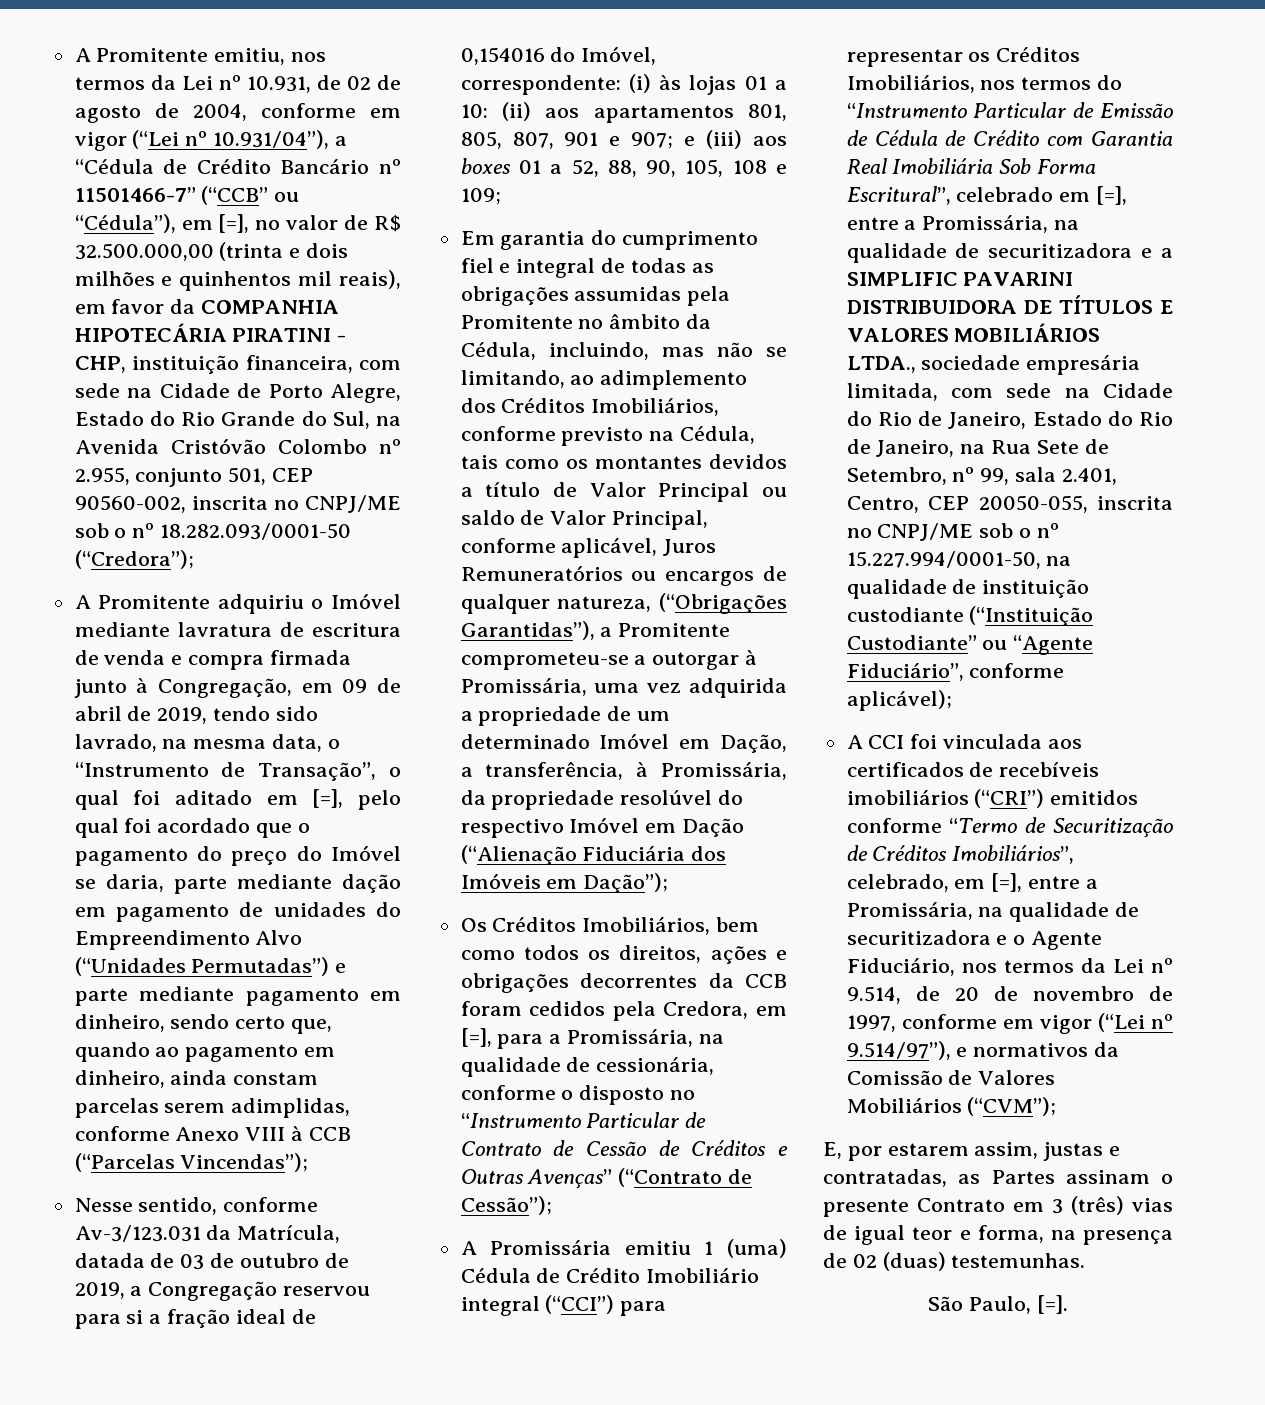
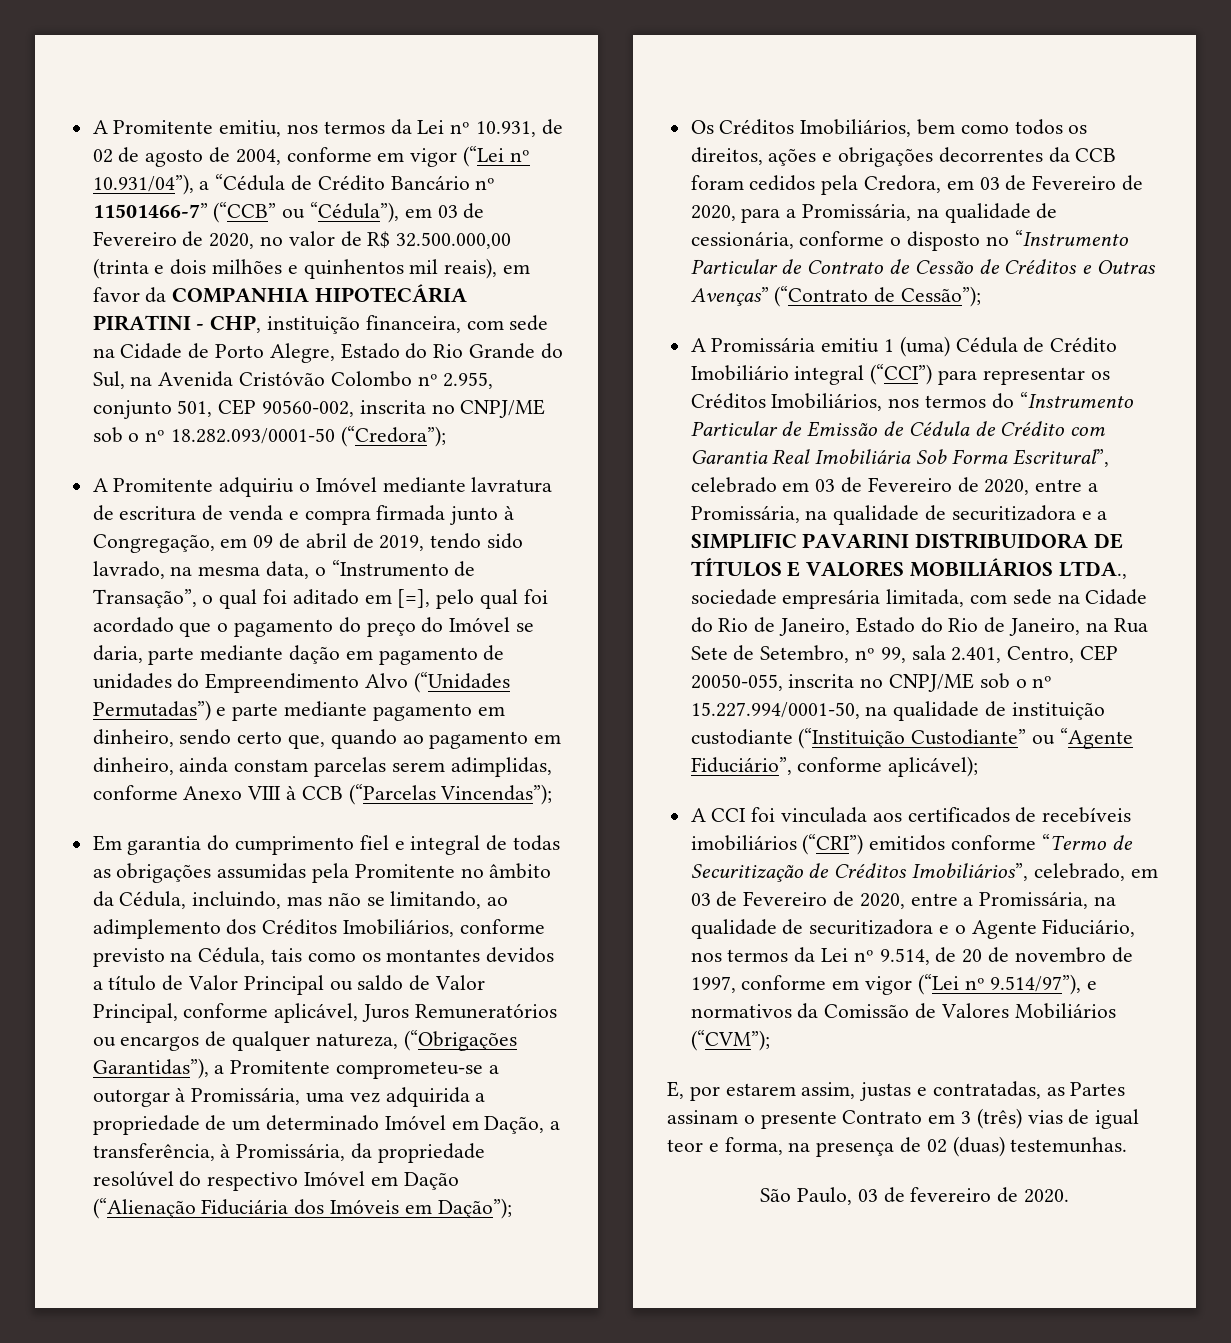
- A Promitente emitiu, nos termos da Lei nº 10.931, de 02 de agosto de 2004, conforme em vigor (“Lei nº 10.931/04”), a “Cédula de Crédito Bancário nº 11501466-7” (“CCB” ou “Cédula”), em [=], no valor de R$ 32.500.000,00 (trinta e dois milhões e quinhentos mil reais), em favor da COMPANHIA HIPOTECÁRIA PIRATINI - CHP, instituição financeira, com sede na Cidade de Porto Alegre, Estado do Rio Grande do Sul, na Avenida Cristóvão Colombo nº 2.955, conjunto 501, CEP 90560-002, inscrita no CNPJ/ME sob o nº 18.282.093/0001-50 (“Credora”);
+ A Promitente emitiu, nos termos da Lei nº 10.931, de 02 de agosto de 2004, conforme em vigor (“Lei nº 10.931/04”), a “Cédula de Crédito Bancário nº 11501466-7” (“CCB” ou “Cédula”), em 03 de Fevereiro de 2020, no valor de R$ 32.500.000,00 (trinta e dois milhões e quinhentos mil reais), em favor da COMPANHIA HIPOTECÁRIA PIRATINI - CHP, instituição financeira, com sede na Cidade de Porto Alegre, Estado do Rio Grande do Sul, na Avenida Cristóvão Colombo nº 2.955, conjunto 501, CEP 90560-002, inscrita no CNPJ/ME sob o nº 18.282.093/0001-50 (“Credora”);
- Nesse sentido, conforme Av-3/123.031 da Matrícula, datada de 03 de outubro de 2019, a Congregação reservou para si a fração ideal de 0,154016 do Imóvel, correspondente: (i) às lojas 01 a 10: (ii) aos apartamentos 801, 805, 807, 901 e 907; e (iii) aos boxes 01 a 52, 88, 90, 105, 108 e 109;
- Os Créditos Imobiliários, bem como todos os direitos, ações e obrigações decorrentes da CCB foram cedidos pela Credora, em [=], para a Promissária, na qualidade de cessionária, conforme o disposto no “Instrumento Particular de Contrato de Cessão de Créditos e Outras Avenças” (“Contrato de Cessão”);
+ Os Créditos Imobiliários, bem como todos os direitos, ações e obrigações decorrentes da CCB foram cedidos pela Credora, em 03 de Fevereiro de 2020, para a Promissária, na qualidade de cessionária, conforme o disposto no “Instrumento Particular de Contrato de Cessão de Créditos e Outras Avenças” (“Contrato de Cessão”);
- A Promissária emitiu 1 (uma) Cédula de Crédito Imobiliário integral (“CCI”) para representar os Créditos Imobiliários, nos termos do “Instrumento Particular de Emissão de Cédula de Crédito com Garantia Real Imobiliária Sob Forma Escritural”, celebrado em [=], entre a Promissária, na qualidade de securitizadora e a SIMPLIFIC PAVARINI DISTRIBUIDORA DE TÍTULOS E VALORES MOBILIÁRIOS LTDA., sociedade empresária limitada, com sede na Cidade do Rio de Janeiro, Estado do Rio de Janeiro, na Rua Sete de Setembro, nº 99, sala 2.401, Centro, CEP 20050-055, inscrita no CNPJ/ME sob o nº 15.227.994/0001-50, na qualidade de instituição custodiante (“Instituição Custodiante” ou “Agente Fiduciário”, conforme aplicável);
+ A Promissária emitiu 1 (uma) Cédula de Crédito Imobiliário integral (“CCI”) para representar os Créditos Imobiliários, nos termos do “Instrumento Particular de Emissão de Cédula de Crédito com Garantia Real Imobiliária Sob Forma Escritural”, celebrado em 03 de Fevereiro de 2020, entre a Promissária, na qualidade de securitizadora e a SIMPLIFIC PAVARINI DISTRIBUIDORA DE TÍTULOS E VALORES MOBILIÁRIOS LTDA., sociedade empresária limitada, com sede na Cidade do Rio de Janeiro, Estado do Rio de Janeiro, na Rua Sete de Setembro, nº 99, sala 2.401, Centro, CEP 20050-055, inscrita no CNPJ/ME sob o nº 15.227.994/0001-50, na qualidade de instituição custodiante (“Instituição Custodiante” ou “Agente Fiduciário”, conforme aplicável);
- A CCI foi vinculada aos certificados de recebíveis imobiliários (“CRI”) emitidos conforme “Termo de Securitização de Créditos Imobiliários”, celebrado, em [=], entre a Promissária, na qualidade de securitizadora e o Agente Fiduciário, nos termos da Lei nº 9.514, de 20 de novembro de 1997, conforme em vigor (“Lei nº 9.514/97”), e normativos da Comissão de Valores Mobiliários (“CVM”);
+ A CCI foi vinculada aos certificados de recebíveis imobiliários (“CRI”) emitidos conforme “Termo de Securitização de Créditos Imobiliários”, celebrado, em 03 de Fevereiro de 2020, entre a Promissária, na qualidade de securitizadora e o Agente Fiduciário, nos termos da Lei nº 9.514, de 20 de novembro de 1997, conforme em vigor (“Lei nº 9.514/97”), e normativos da Comissão de Valores Mobiliários (“CVM”);
- São Paulo, [=].
+ São Paulo, 03 de fevereiro de 2020.

